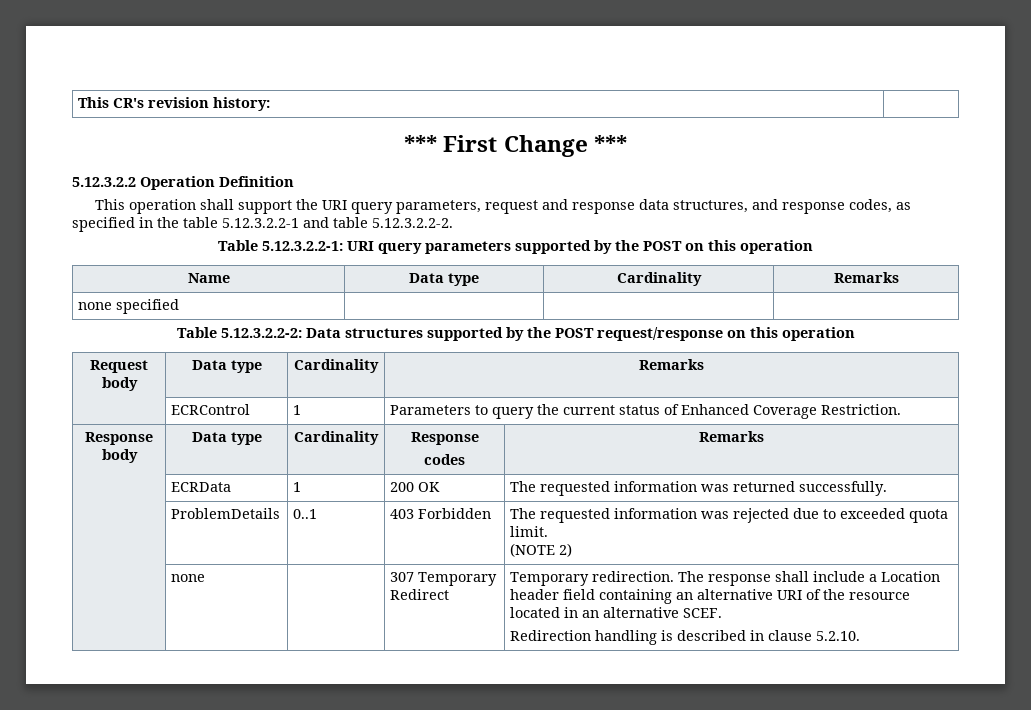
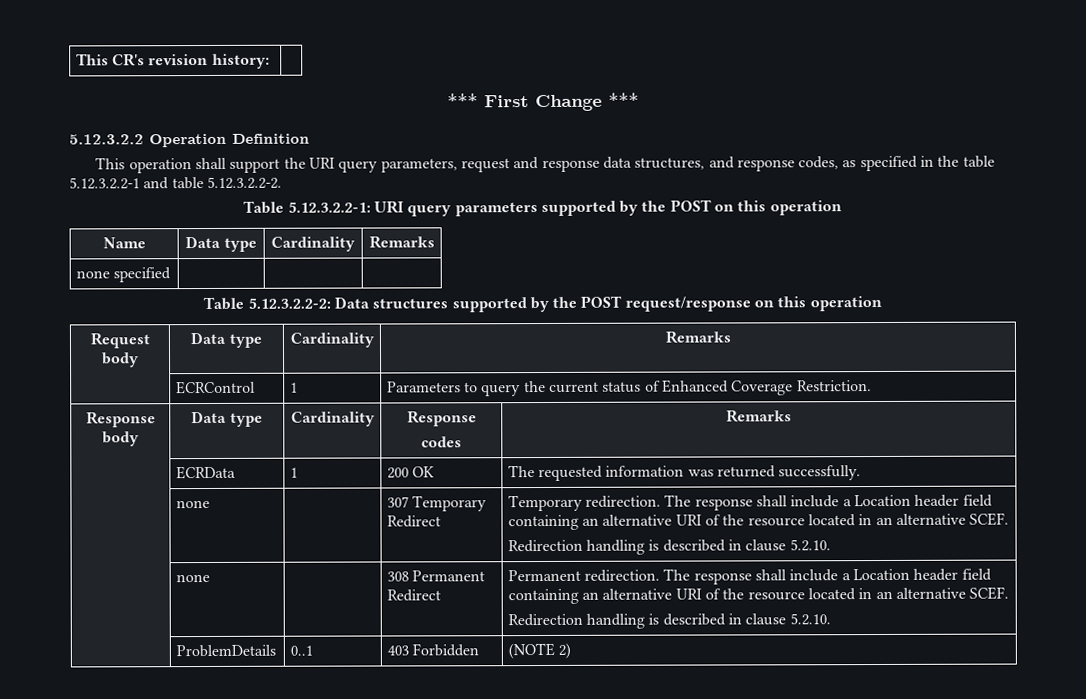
- | ProblemDetails | 0..1 | 403 Forbidden | The requested information was rejected due to exceeded quota limit.
- (NOTE 2)
+ | none | | 308 Permanent Redirect | Permanent redirection. The response shall include a Location header field containing an alternative URI of the resource located in an alternative SCEF.
+ Redirection handling is described in clause 5.2.10.
+ | ProblemDetails | 0..1 | 403 Forbidden | (NOTE 2)

